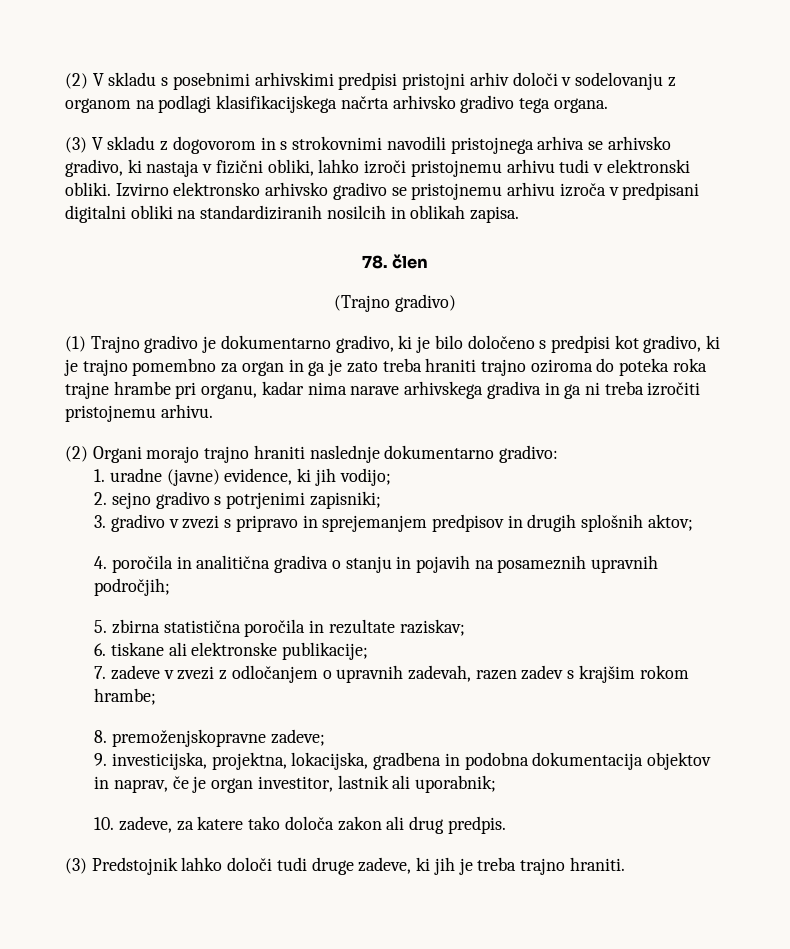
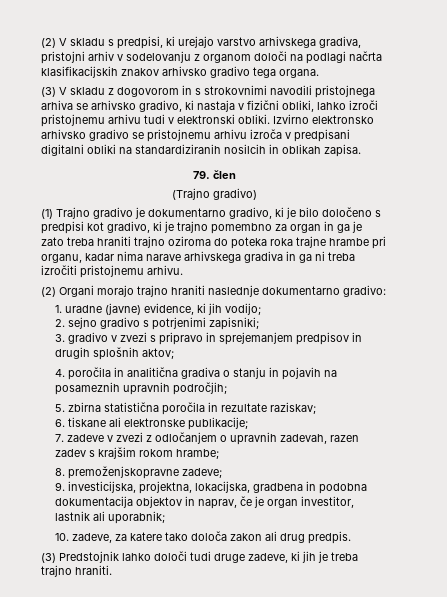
- (2) V skladu s posebnimi arhivskimi predpisi pristojni arhiv določi v sodelovanju z organom na podlagi klasifikacijskega načrta arhivsko gradivo tega organa.
+ (2) V skladu s predpisi, ki urejajo varstvo arhivskega gradiva, pristojni arhiv v sodelovanju z organom določi na podlagi načrta klasifikacijskih znakov arhivsko gradivo tega organa.
- 78. člen
+ 79. člen

